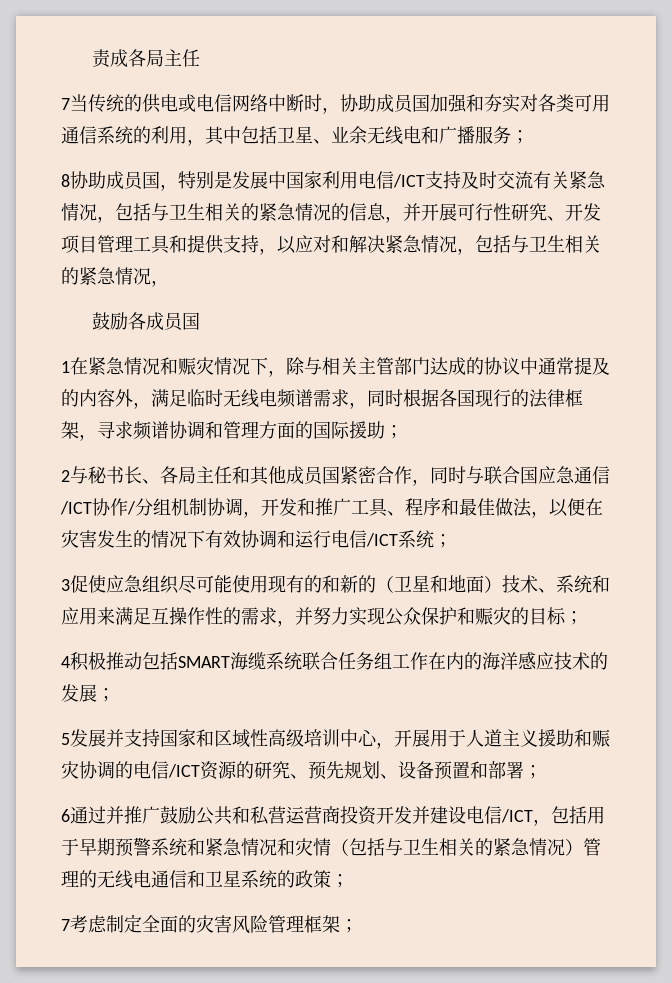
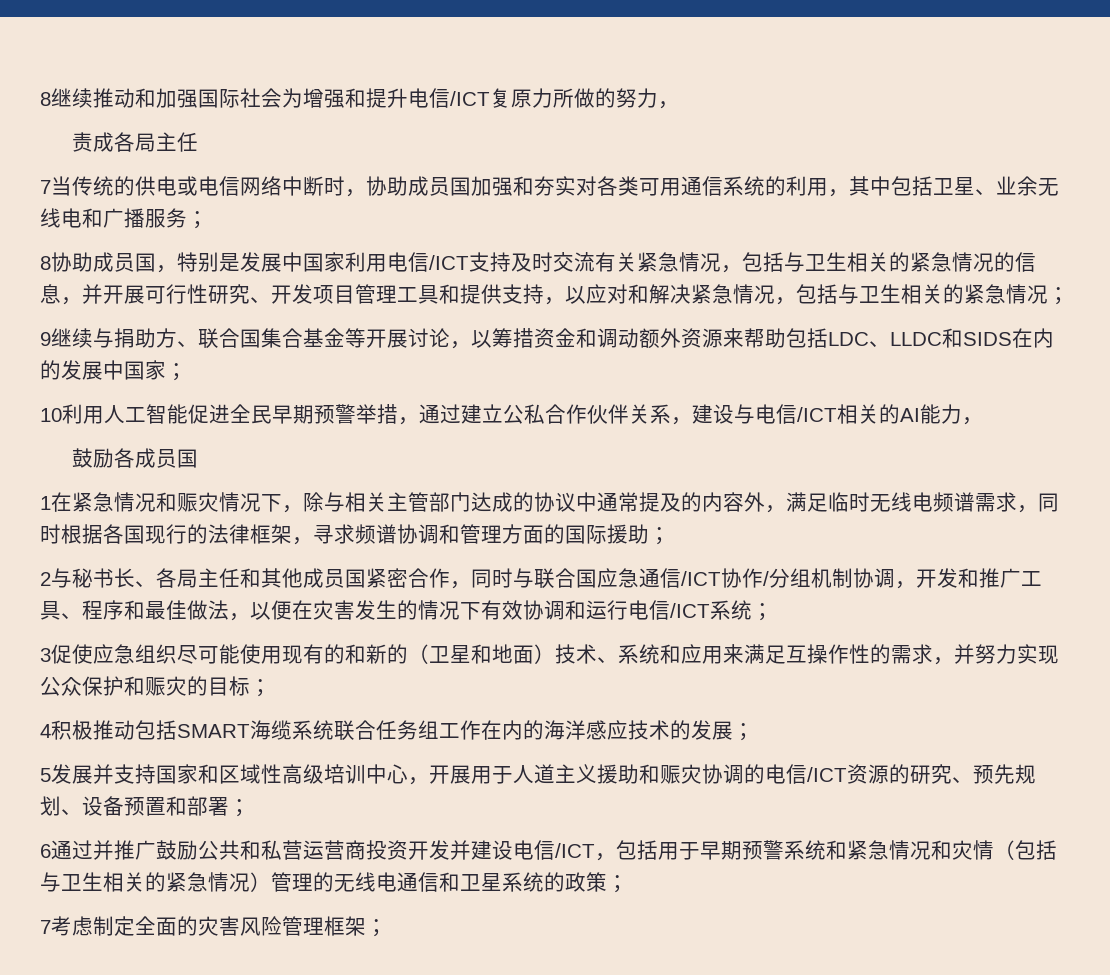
+ 8继续推动和加强国际社会为增强和提升电信/ICT复原力所做的努力，
- 8协助成员国，特别是发展中国家利用电信/ICT支持及时交流有关紧急情况，包括与卫生相关的紧急情况的信息，并开展可行性研究、开发项目管理工具和提供支持，以应对和解决紧急情况，包括与卫生相关的紧急情况，
+ 8协助成员国，特别是发展中国家利用电信/ICT支持及时交流有关紧急情况，包括与卫生相关的紧急情况的信息，并开展可行性研究、开发项目管理工具和提供支持，以应对和解决紧急情况，包括与卫生相关的紧急情况；
+ 9继续与捐助方、联合国集合基金等开展讨论，以筹措资金和调动额外资源来帮助包括LDC、LLDC和SIDS在内的发展中国家；
+ 10利用人工智能促进全民早期预警举措，通过建立公私合作伙伴关系，建设与电信/ICT相关的AI能力，

